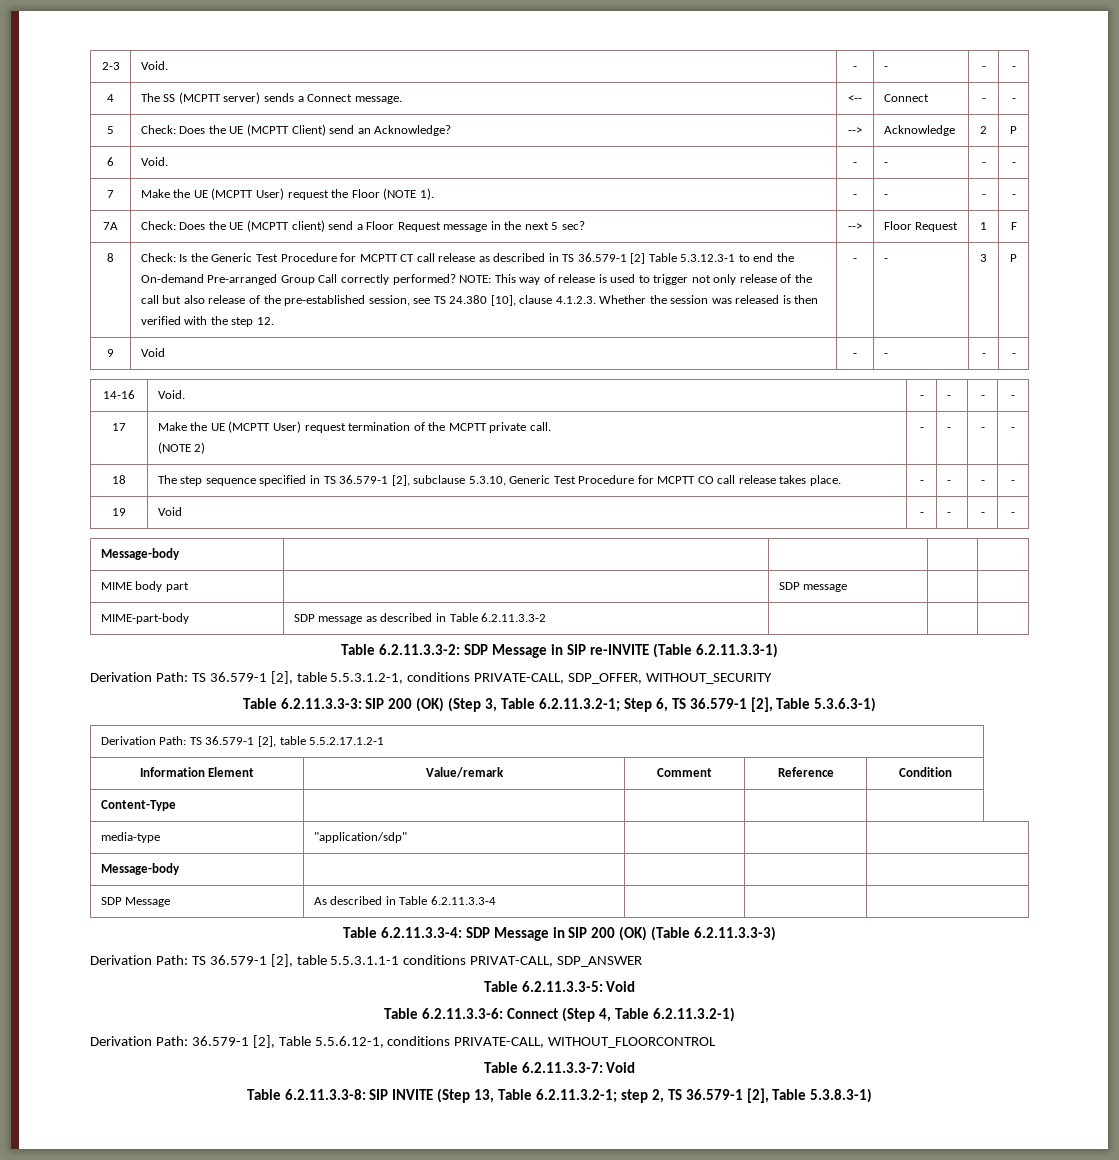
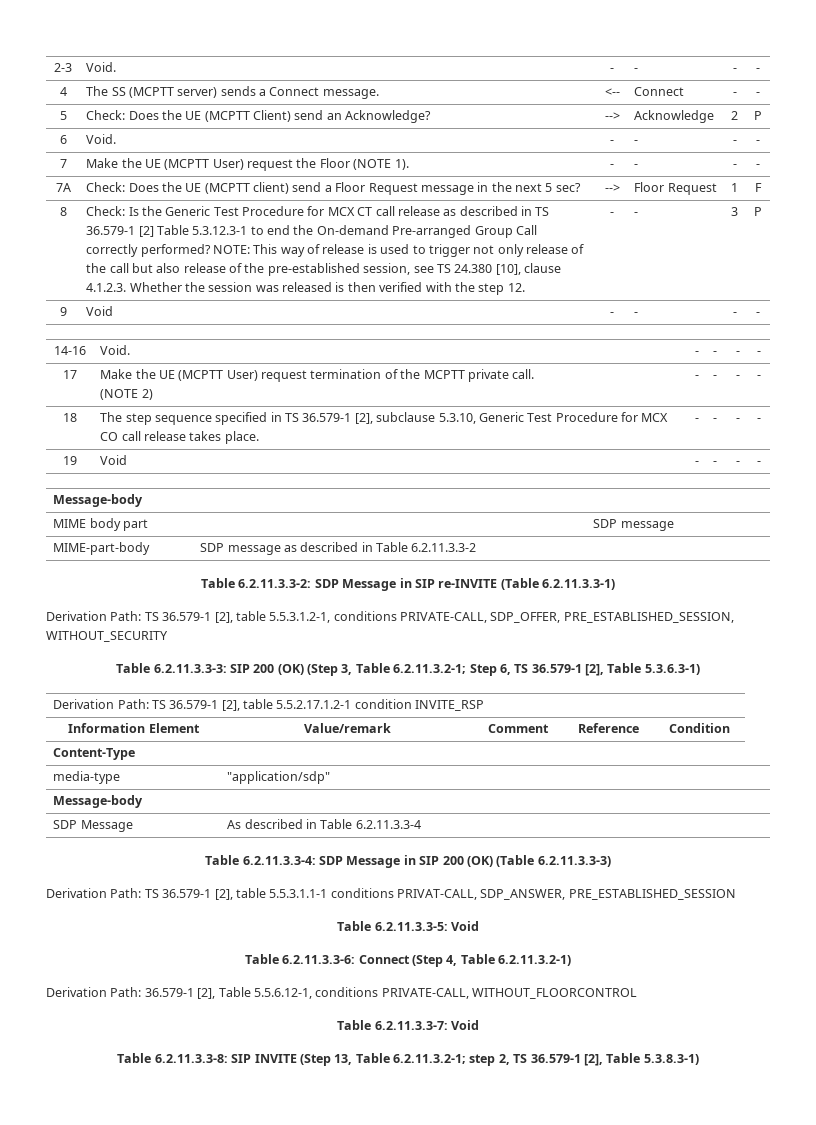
- Check: Is the Generic Test Procedure for MCPTT CT call release as described in TS 36.579-1 [2] Table 5.3.12.3-1 to end the On-demand Pre-arranged Group Call correctly performed?
+ Check: Is the Generic Test Procedure for MCX CT call release as described in TS 36.579-1 [2] Table 5.3.12.3-1 to end the On-demand Pre-arranged Group Call correctly performed?
- 18 | The step sequence specified in TS 36.579-1 [2], subclause 5.3.10, Generic Test Procedure for MCPTT CO call release takes place. | - | - | - | -
+ 18 | The step sequence specified in TS 36.579-1 [2], subclause 5.3.10, Generic Test Procedure for MCX CO call release takes place. | - | - | - | -
- Derivation Path: TS 36.579-1 [2], table 5.5.3.1.2-1, conditions PRIVATE-CALL, SDP_OFFER, WITHOUT_SECURITY
+ Derivation Path: TS 36.579-1 [2], table 5.5.3.1.2-1, conditions PRIVATE-CALL, SDP_OFFER, PRE_ESTABLISHED_SESSION, WITHOUT_SECURITY
- Derivation Path: TS 36.579-1 [2], table 5.5.2.17.1.2-1
+ Derivation Path: TS 36.579-1 [2], table 5.5.2.17.1.2-1 condition INVITE_RSP
- Derivation Path: TS 36.579-1 [2], table 5.5.3.1.1-1 conditions PRIVAT-CALL, SDP_ANSWER
+ Derivation Path: TS 36.579-1 [2], table 5.5.3.1.1-1 conditions PRIVAT-CALL, SDP_ANSWER, PRE_ESTABLISHED_SESSION

